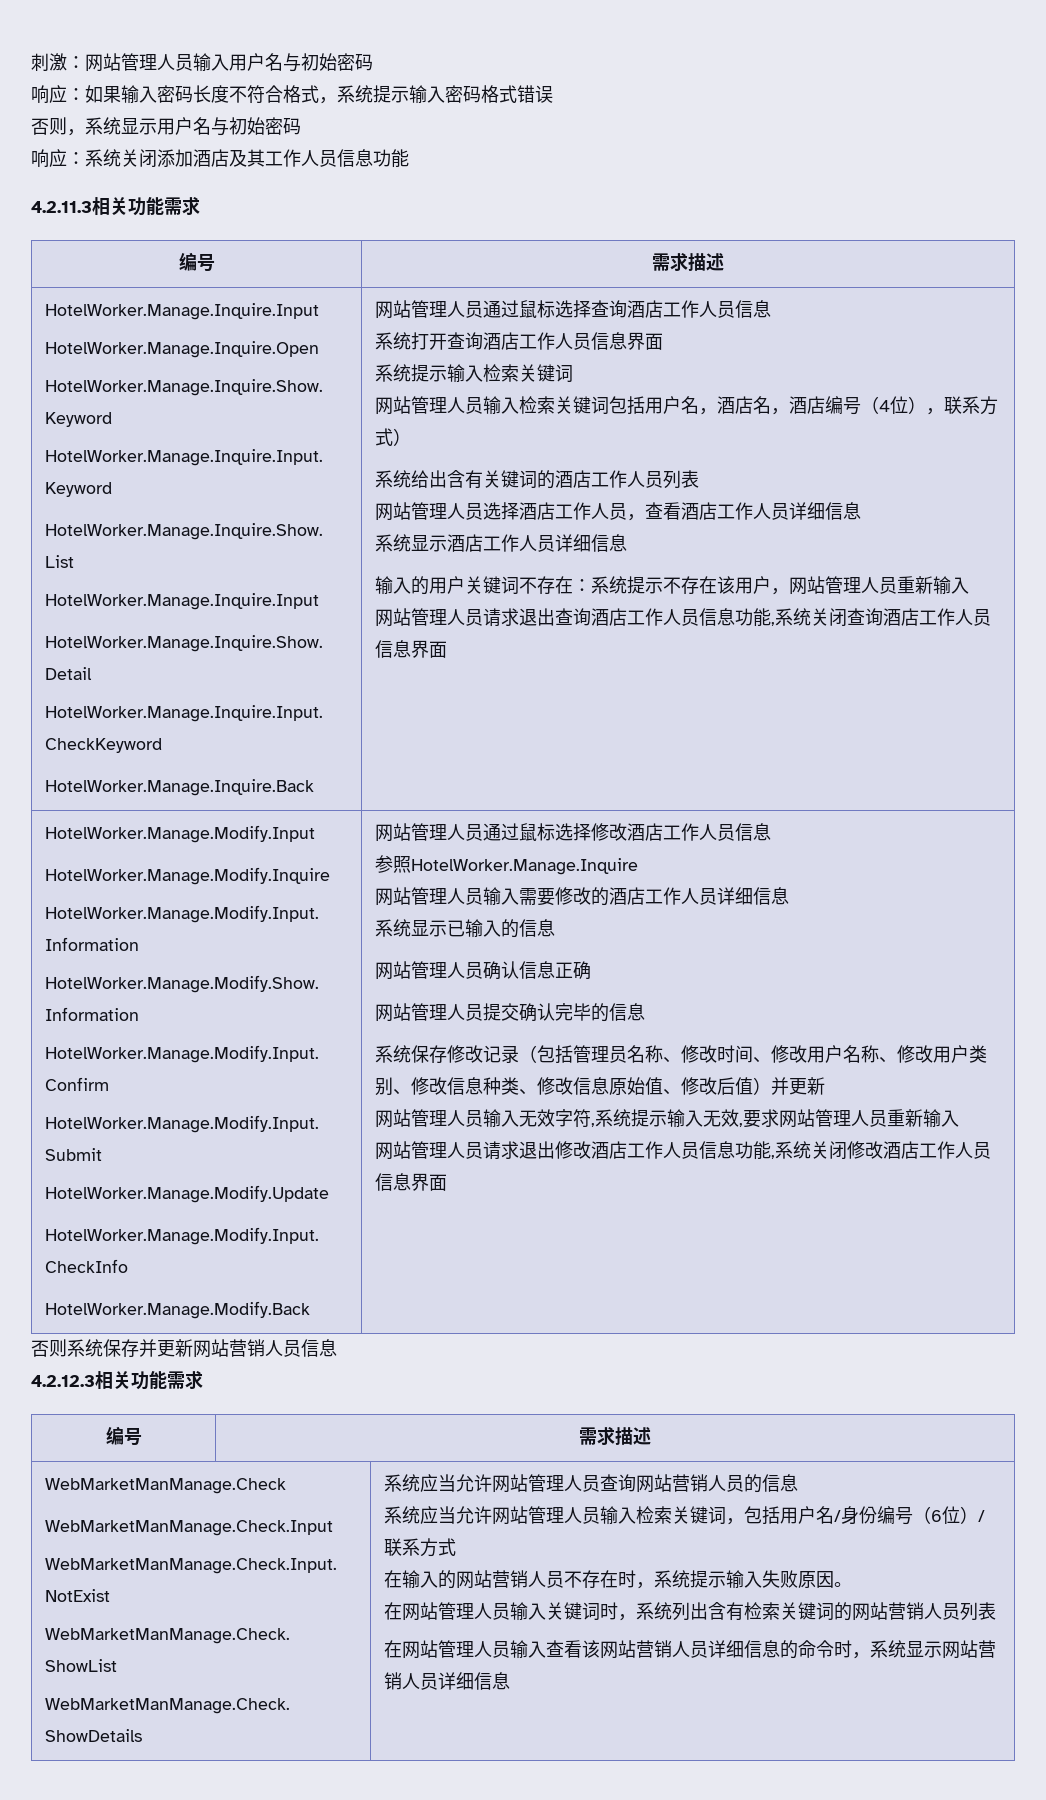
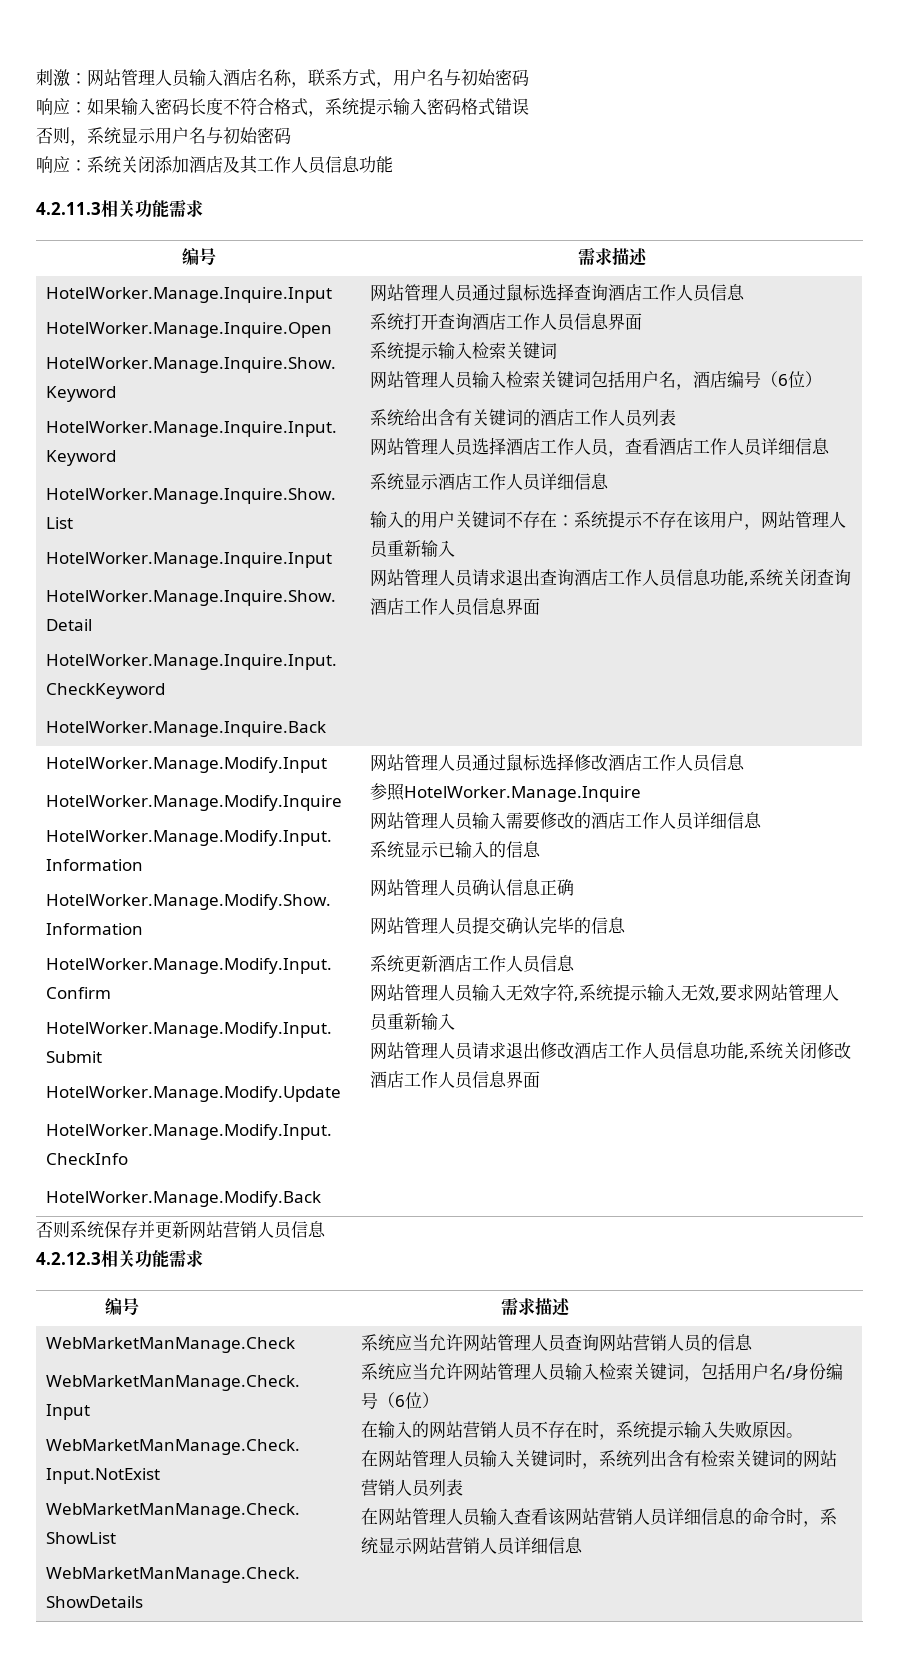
- 刺激：网站管理人员输入用户名与初始密码
+ 刺激：网站管理人员输入酒店名称，联系方式，用户名与初始密码
- 网站管理人员输入检索关键词包括用户名，酒店名，酒店编号（4位），联系方式）
+ 网站管理人员输入检索关键词包括用户名，酒店编号（6位）
- 系统保存修改记录（包括管理员名称、修改时间、修改用户名称、修改用户类别、修改信息种类、修改信息原始值、修改后值）并更新
+ 系统更新酒店工作人员信息
- 系统应当允许网站管理人员输入检索关键词，包括用户名/身份编号（6位）/联系方式
+ 系统应当允许网站管理人员输入检索关键词，包括用户名/身份编号（6位）

